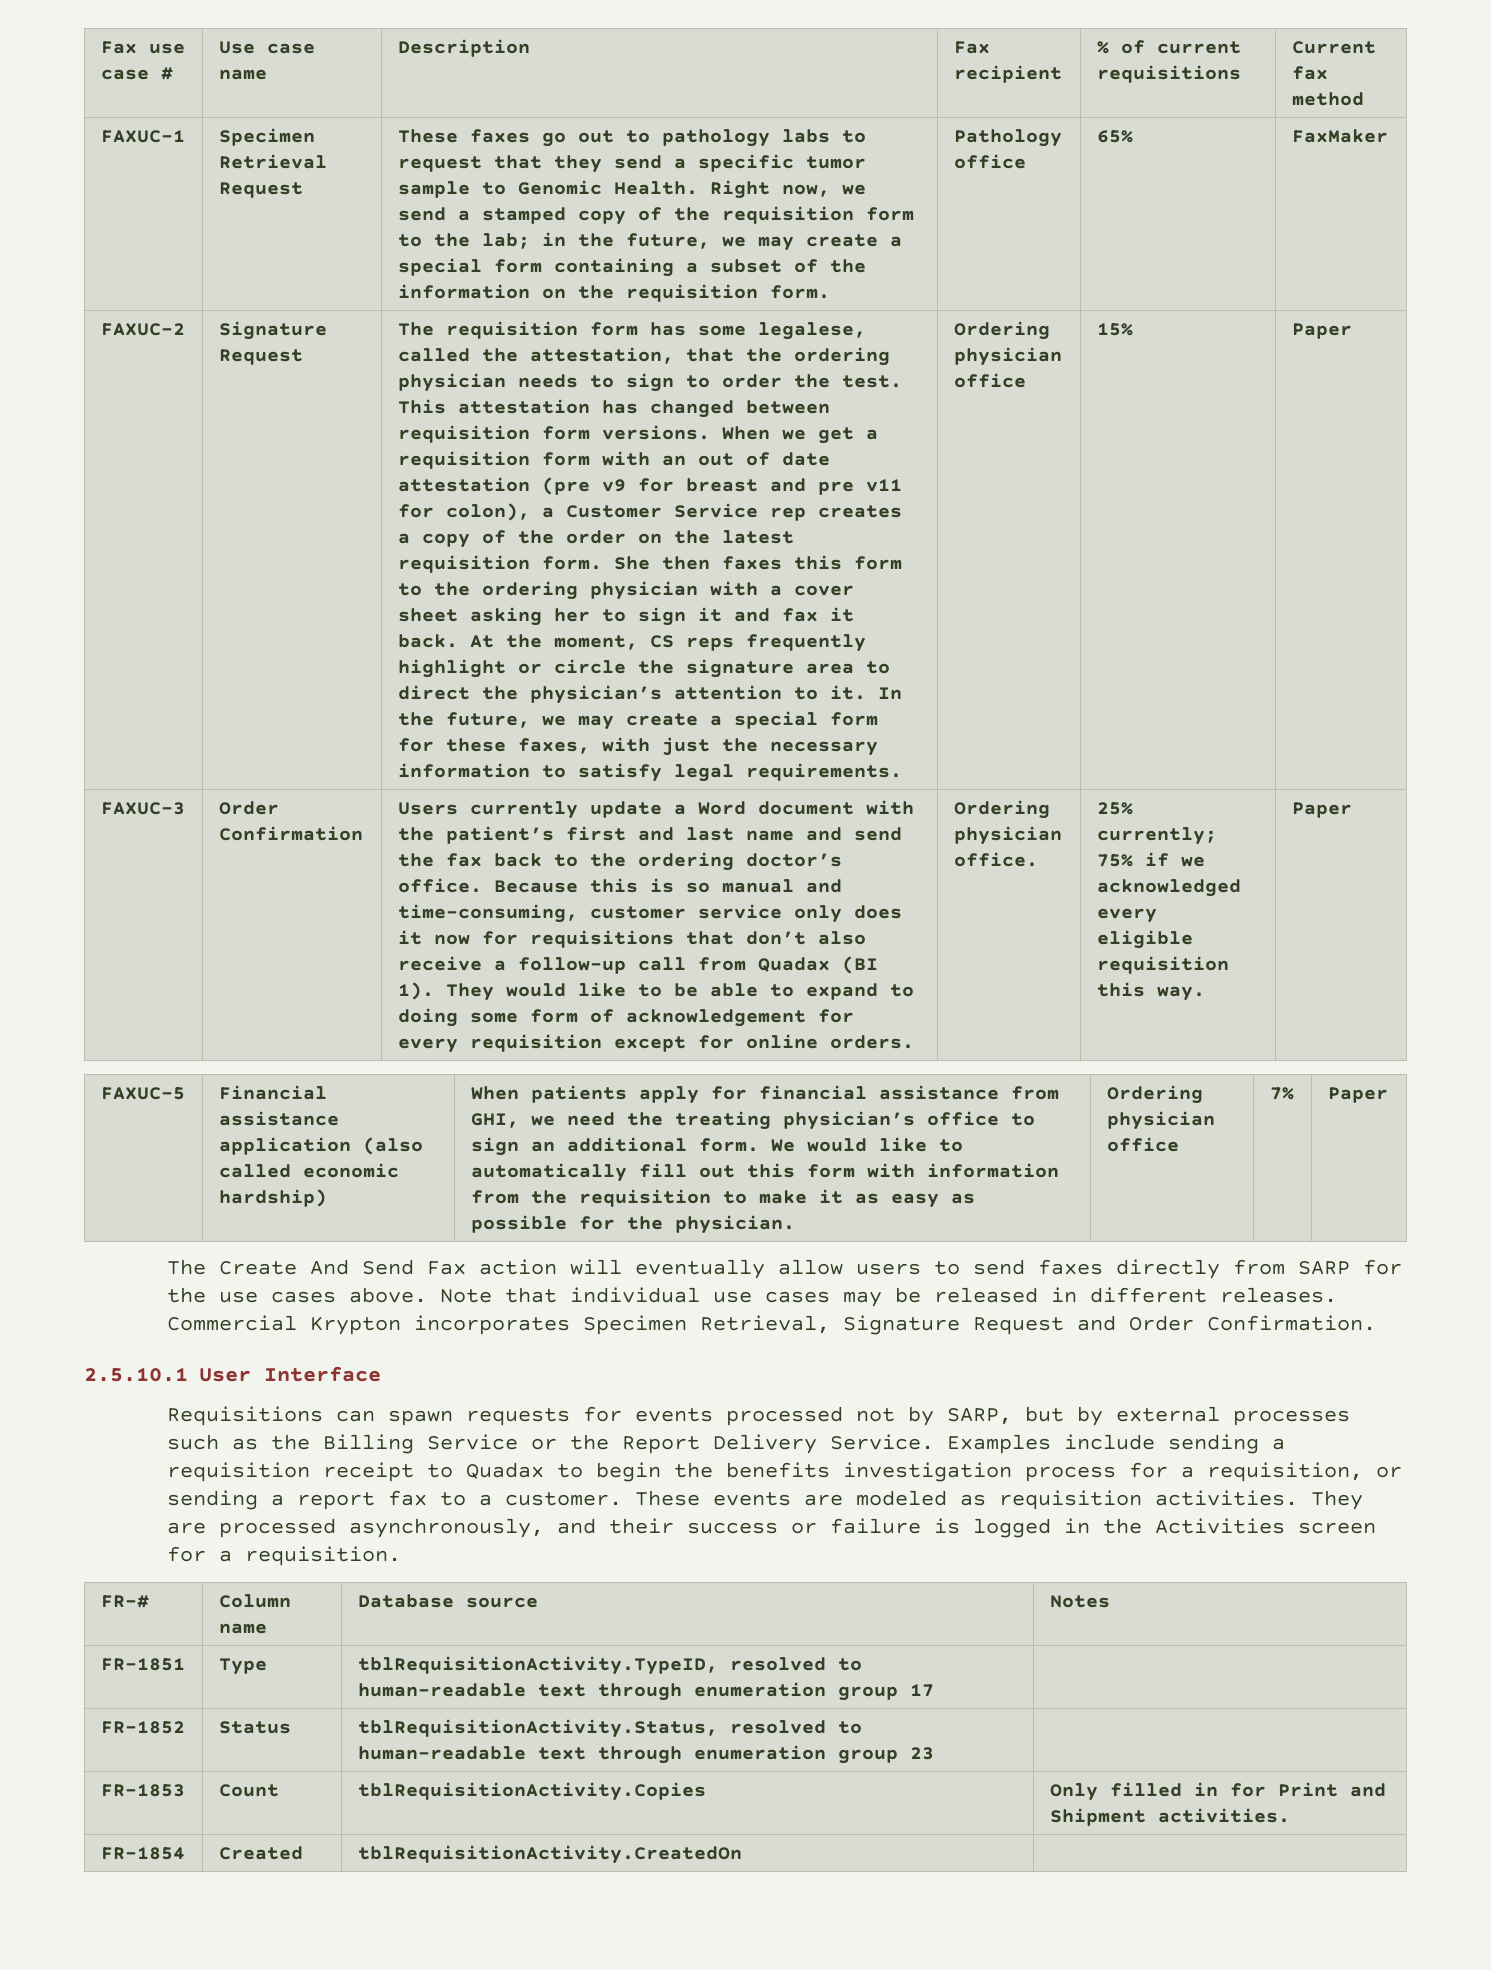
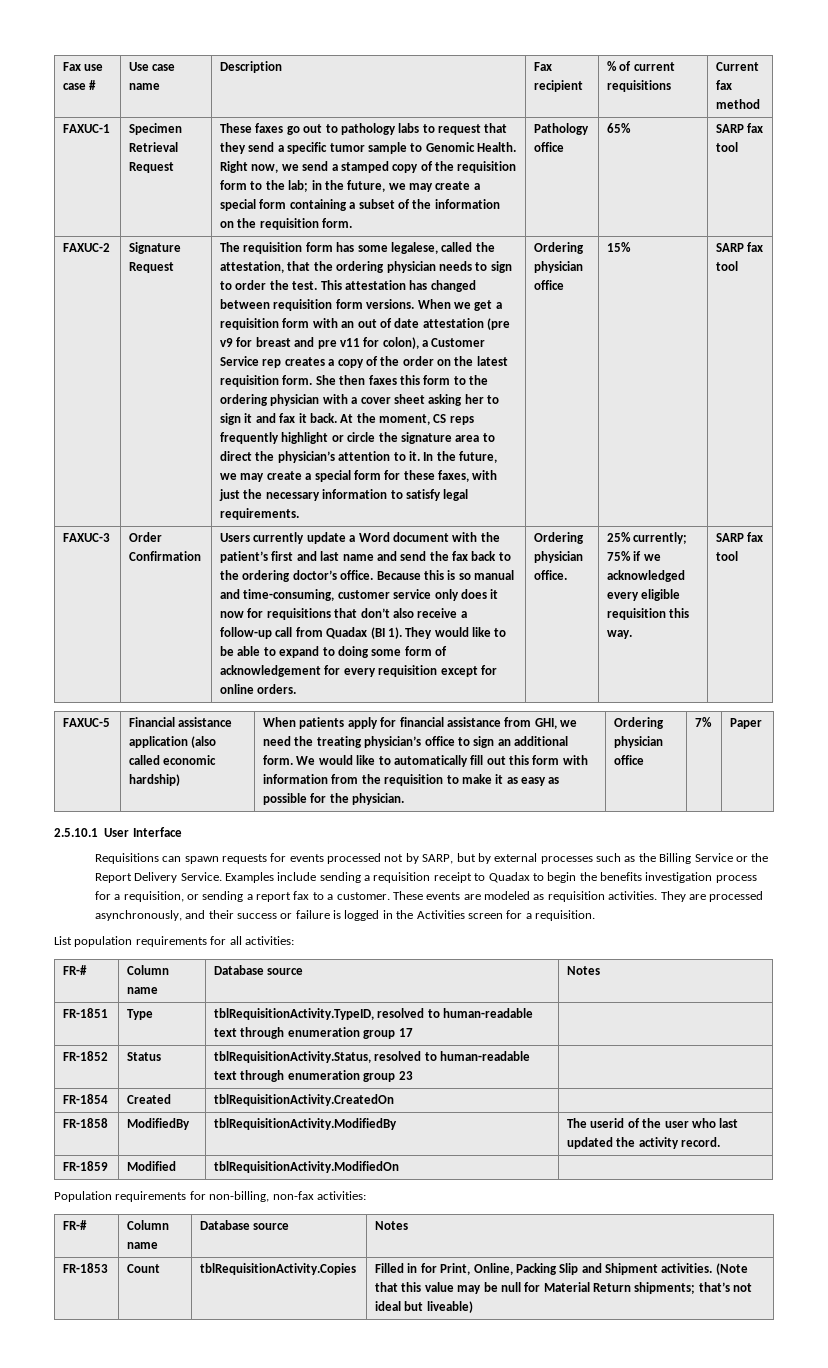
- 65% | FaxMaker
+ 65% | SARP fax tool
- 15% | Paper
+ 15% | SARP fax tool
- 25% currently; 75% if we acknowledged every eligible requisition this way. | Paper
+ 25% currently; 75% if we acknowledged every eligible requisition this way. | SARP fax tool
- The Create And Send Fax action will eventually allow users to send faxes directly from SARP for the use cases above. Note that individual use cases may be released in different releases. Commercial Krypton incorporates Specimen Retrieval, Signature Request and Order Confirmation.
+ List population requirements for all activities:
- FR-1853 | Count | tblRequisitionActivity.Copies | Only filled in for Print and Shipment activities.
  FR-1854 | Created | tblRequisitionActivity.CreatedOn |
+ FR-1858 | ModifiedBy | tblRequisitionActivity.ModifiedBy | The userid of the user who last updated the activity record.
+ FR-1859 | Modified | tblRequisitionActivity.ModifiedOn |
+ Population requirements for non-billing, non-fax activities:
+ FR-# | Column name | Database source | Notes
+ FR-1853 | Count | tblRequisitionActivity.Copies | Filled in for Print, Online, Packing Slip and Shipment activities. (Note that this value may be null for Material Return shipments; that’s not ideal but liveable)

